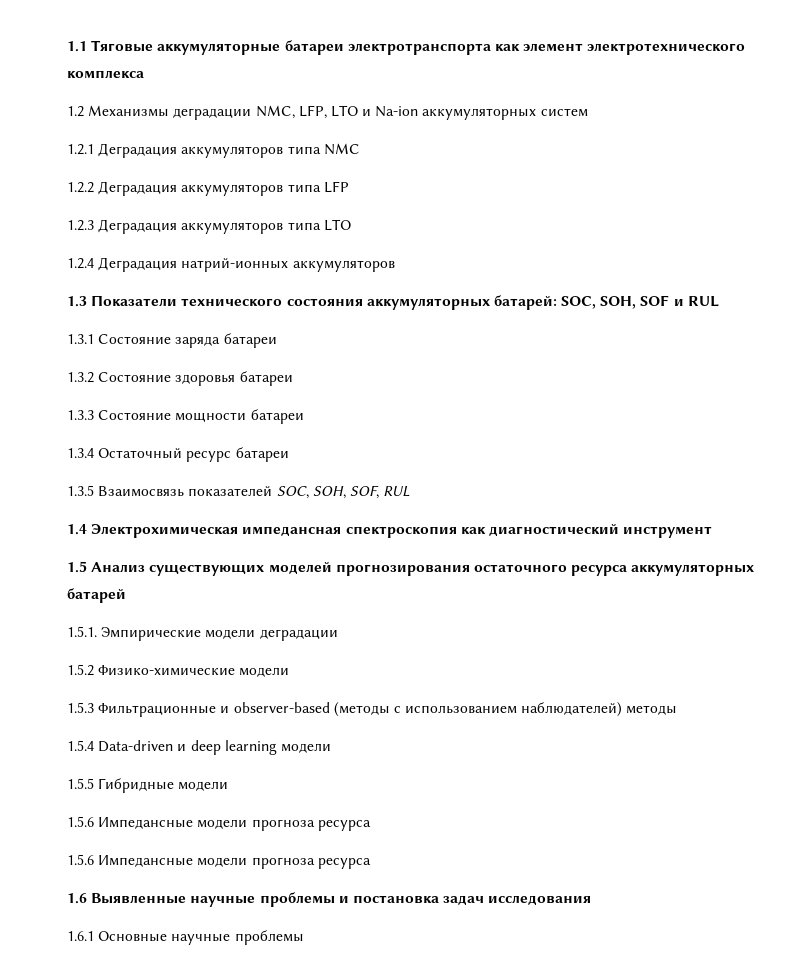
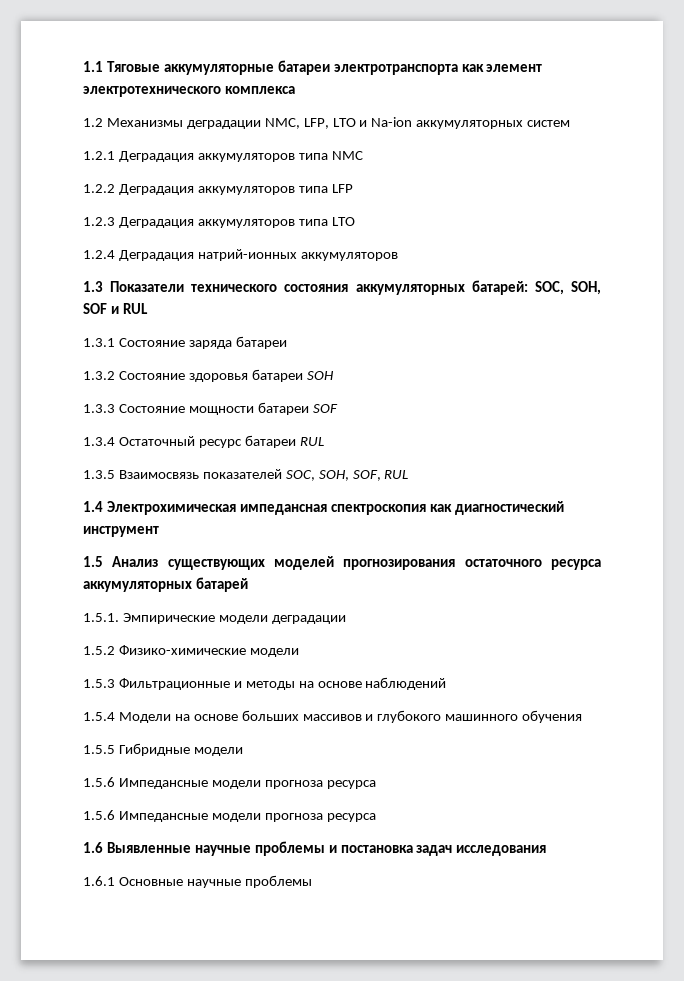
- 1.3.2 Состояние здоровья батареи
+ 1.3.2 Состояние здоровья батареи SOH
- 1.3.3 Состояние мощности батареи
+ 1.3.3 Состояние мощности батареи SOF
- 1.3.4 Остаточный ресурс батареи
+ 1.3.4 Остаточный ресурс батареи RUL
- 1.5.3 Фильтрационные и observer-based (методы с использованием наблюдателей) методы
- 1.5.4 Data-driven и deep learning модели
+ 1.5.3 Фильтрационные и методы на основе наблюдений
+ 1.5.4 Модели на основе больших массивов и глубокого машинного обучения

